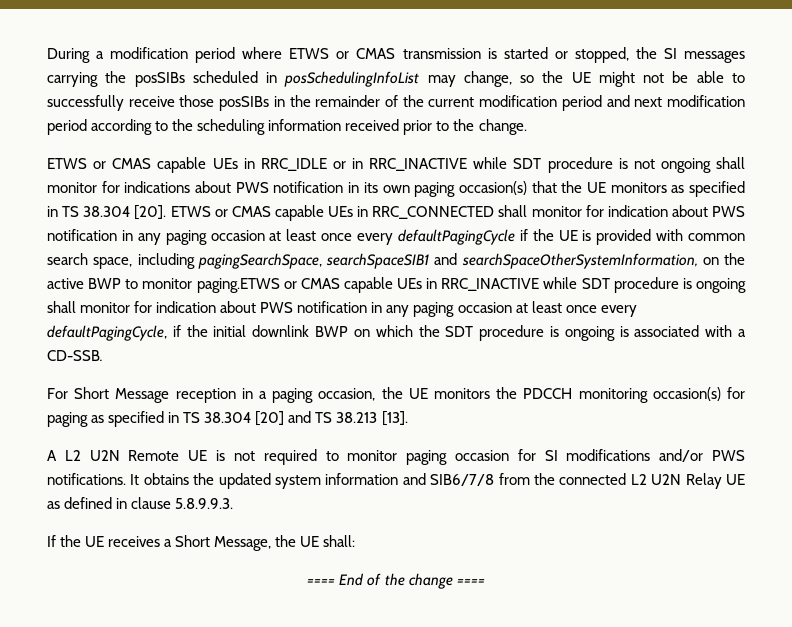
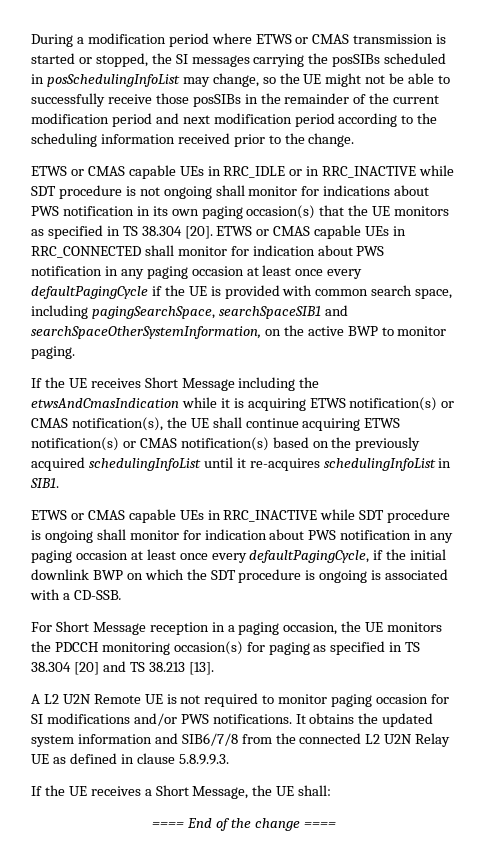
- ETWS or CMAS capable UEs in RRC_CONNECTED shall monitor for indication about PWS notification in any paging occasion at least once every defaultPagingCycle if the UE is provided with common search space, including pagingSearchSpace, searchSpaceSIB1 and searchSpaceOtherSystemInformation, on the active BWP to monitor paging.ETWS or CMAS capable UEs in RRC_INACTIVE while SDT procedure is ongoing shall monitor for indication about PWS notification in any paging occasion at least once every defaultPagingCycle, if the initial downlink BWP on which the SDT procedure is ongoing is associated with a CD-SSB.
+ ETWS or CMAS capable UEs in RRC_CONNECTED shall monitor for indication about PWS notification in any paging occasion at least once every defaultPagingCycle if the UE is provided with common search space, including pagingSearchSpace, searchSpaceSIB1 and searchSpaceOtherSystemInformation, on the active BWP to monitor paging.
+ If the UE receives Short Message including the etwsAndCmasIndication while it is acquiring ETWS notification(s) or CMAS notification(s), the UE shall continue acquiring ETWS notification(s) or CMAS notification(s) based on the previously acquired schedulingInfoList until it re-acquires schedulingInfoList in SIB1.
+ ETWS or CMAS capable UEs in RRC_INACTIVE while SDT procedure is ongoing shall monitor for indication about PWS notification in any paging occasion at least once every defaultPagingCycle, if the initial downlink BWP on which the SDT procedure is ongoing is associated with a CD-SSB.

